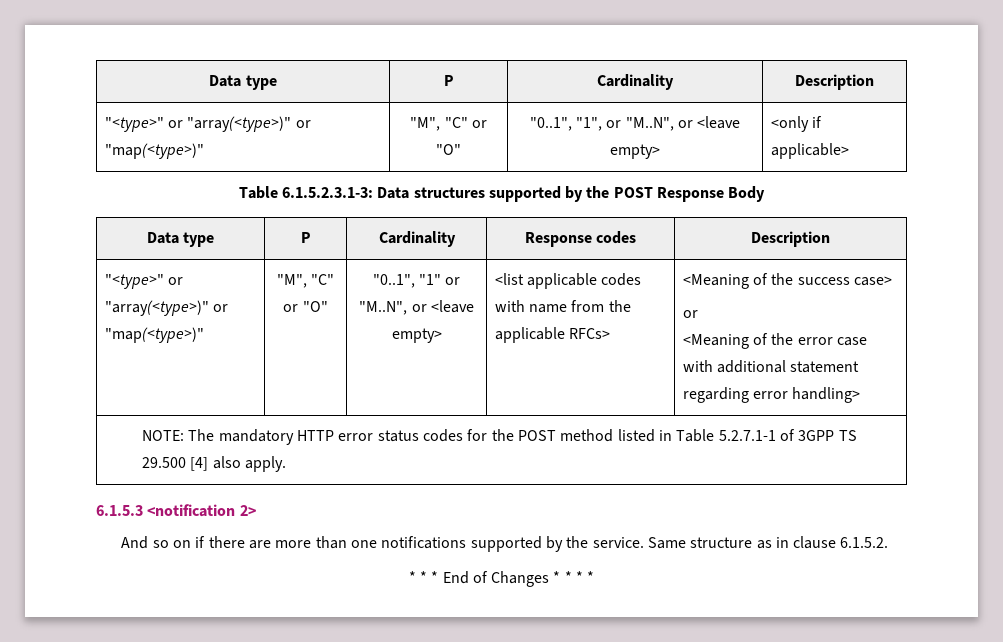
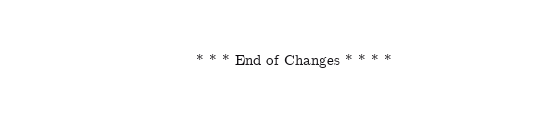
- Data type | P | Cardinality | Description
- "<type>" or "array(<type>)" or "map(<type>)" | "M", "C" or "O" | "0..1", "1", or "M..N", or <leave empty> | <only if applicable>
- Table 6.1.5.2.3.1-3: Data structures supported by the POST Response Body
- Data type | P | Cardinality | Response codes | Description
- "<type>" or "array(<type>)" or "map(<type>)" | "M", "C" or "O" | "0..1", "1" or "M..N", or <leave empty> | <list applicable codes with name from the applicable RFCs> | <Meaning of the success case>
- or
- <Meaning of the error case with additional statement regarding error handling>
- NOTE: The mandatory HTTP error status codes for the POST method listed in Table 5.2.7.1-1 of 3GPP TS 29.500 [4] also apply.
- 6.1.5.3 <notification 2>
- And so on if there are more than one notifications supported by the service. Same structure as in clause 6.1.5.2.

